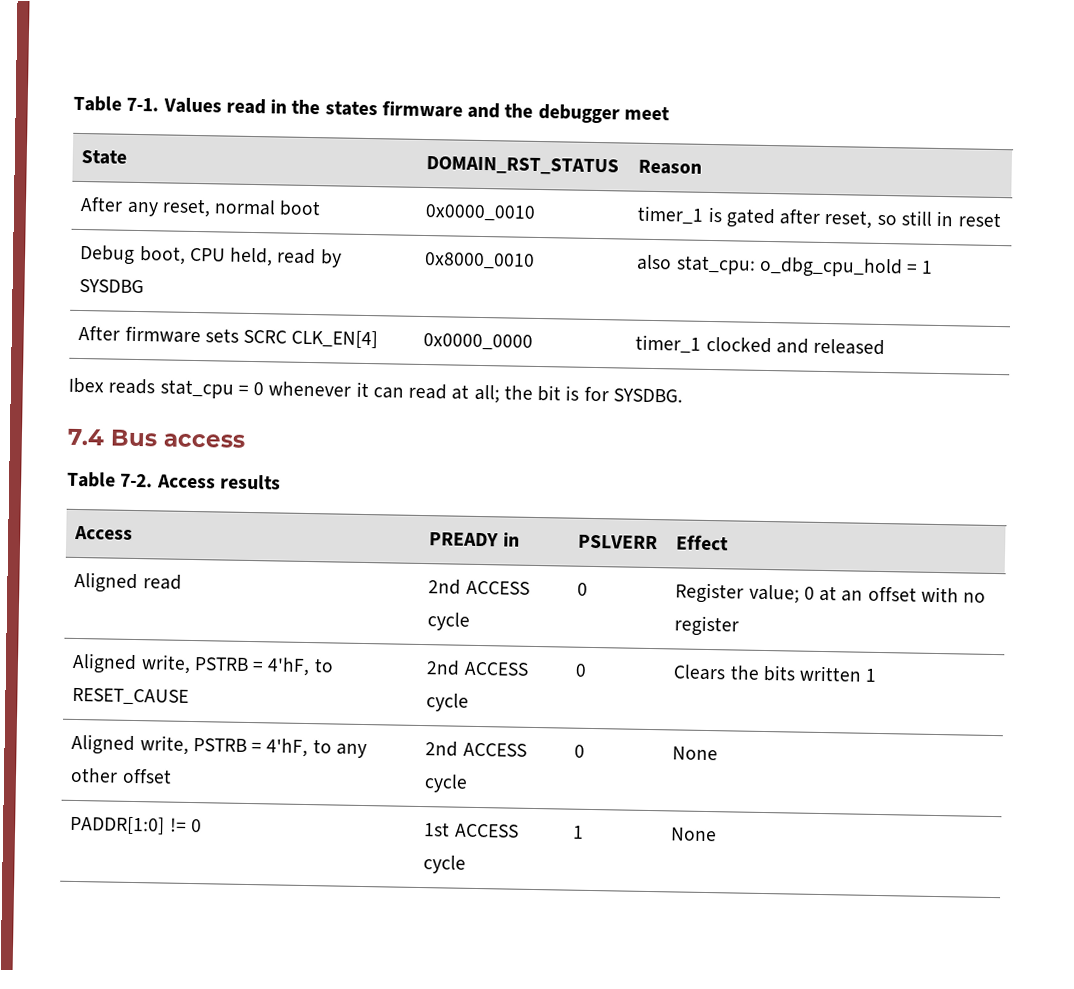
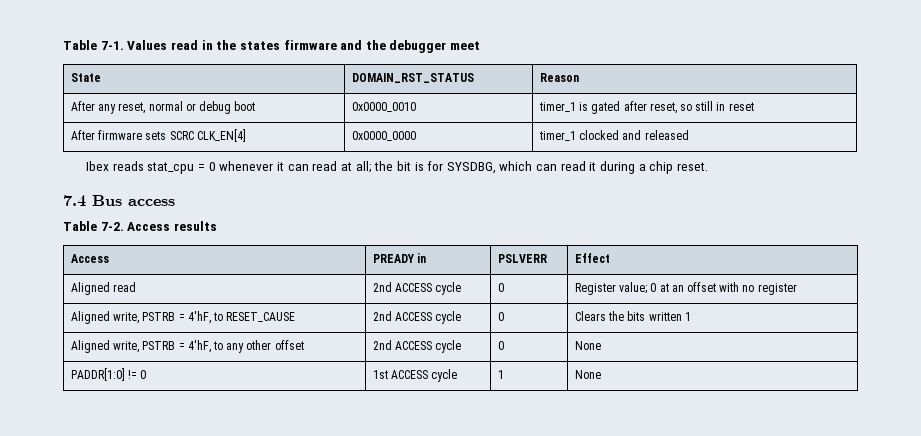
- After any reset, normal boot | 0x0000_0010 | timer_1 is gated after reset, so still in reset
+ After any reset, normal or debug boot | 0x0000_0010 | timer_1 is gated after reset, so still in reset
- Debug boot, CPU held, read by SYSDBG | 0x8000_0010 | also stat_cpu: o_dbg_cpu_hold = 1
- Ibex reads stat_cpu = 0 whenever it can read at all; the bit is for SYSDBG.
+ Ibex reads stat_cpu = 0 whenever it can read at all; the bit is for SYSDBG, which can read it during a chip reset.

